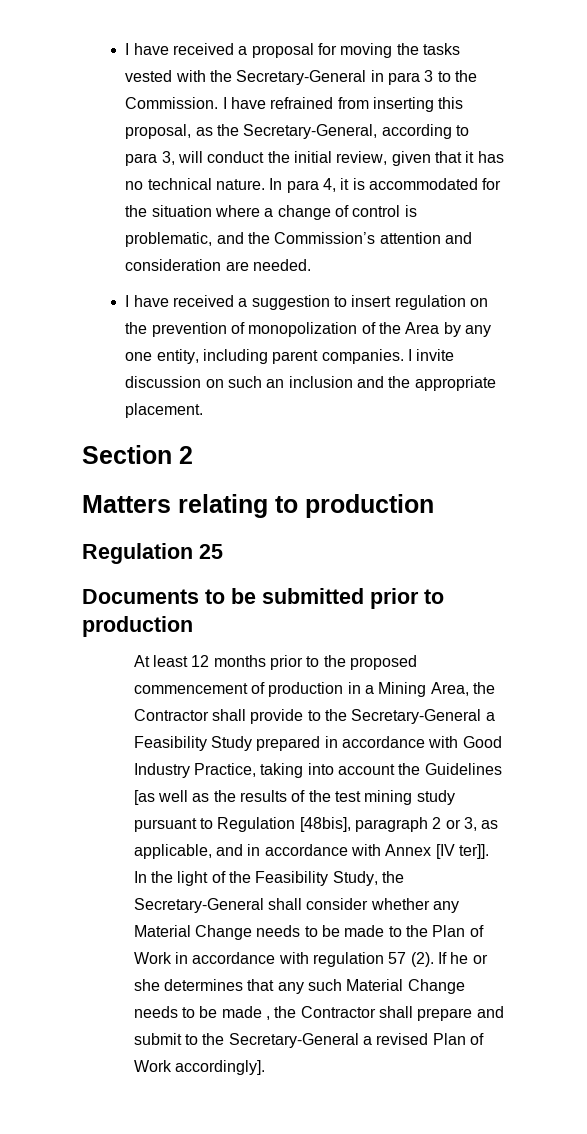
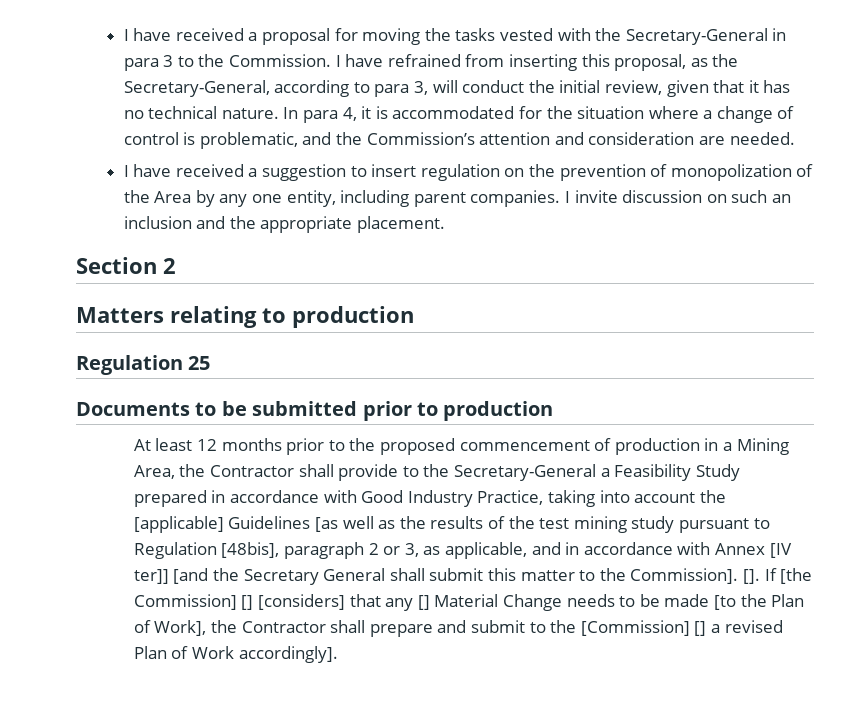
- At least 12 months prior to the proposed commencement of production in a Mining Area, the Contractor shall provide to the Secretary-General a Feasibility Study prepared in accordance with Good Industry Practice, taking into account the Guidelines [as well as the results of the test mining study pursuant to Regulation [48bis], paragraph 2 or 3, as applicable, and in accordance with Annex [IV ter]]. In the light of the Feasibility Study, the Secretary-General shall consider whether any Material Change needs to be made to the Plan of Work in accordance with regulation 57 (2). If he or she determines that any such Material Change needs to be made , the Contractor shall prepare and submit to the Secretary-General a revised Plan of Work accordingly].
+ At least 12 months prior to the proposed commencement of production in a Mining Area, the Contractor shall provide to the Secretary-General a Feasibility Study prepared in accordance with Good Industry Practice, taking into account the [applicable] Guidelines [as well as the results of the test mining study pursuant to Regulation [48bis], paragraph 2 or 3, as applicable, and in accordance with Annex [IV ter]] [and the Secretary General shall submit this matter to the Commission]. []. If [the Commission] [] [considers] that any [] Material Change needs to be made [to the Plan of Work], the Contractor shall prepare and submit to the [Commission] [] a revised Plan of Work accordingly].

